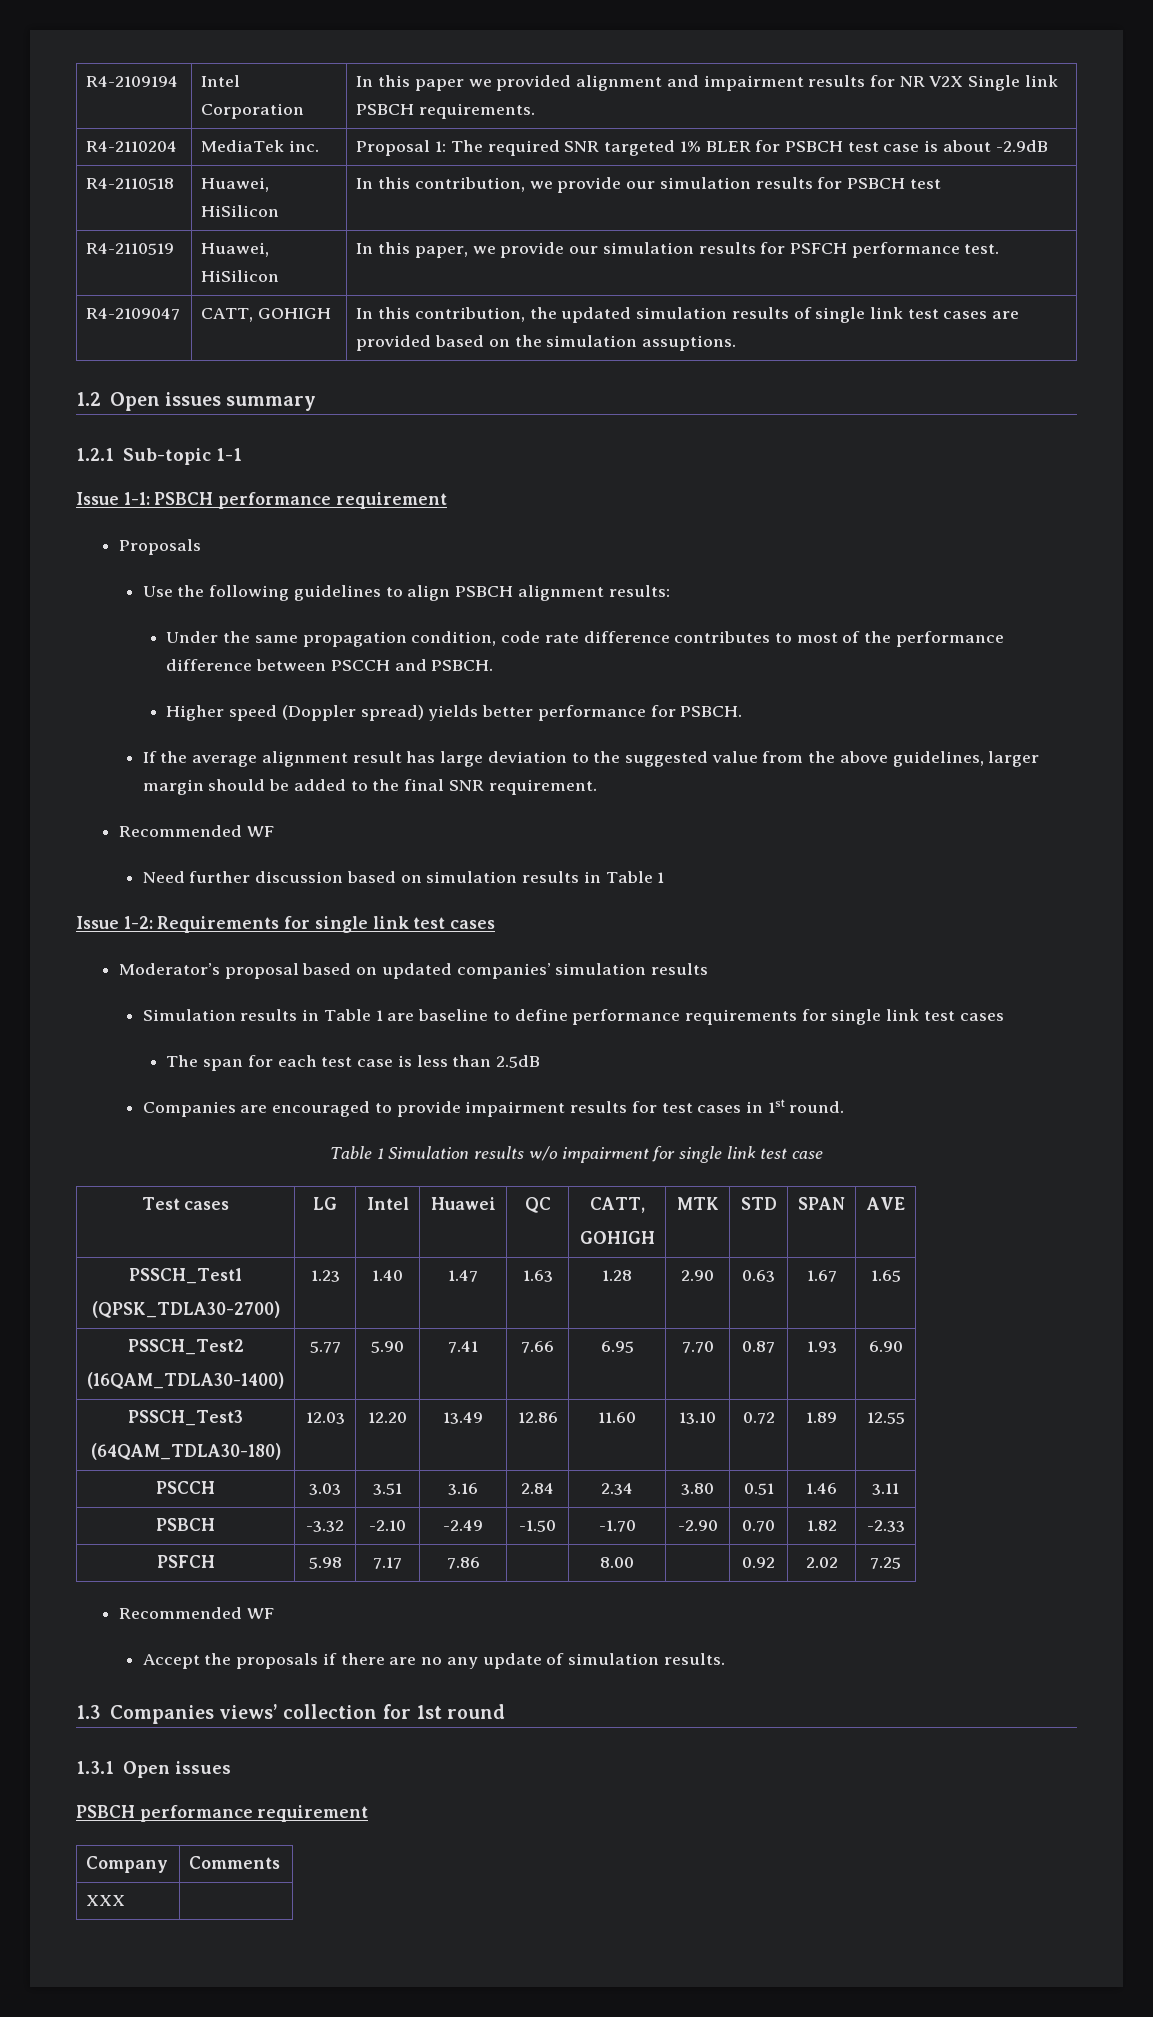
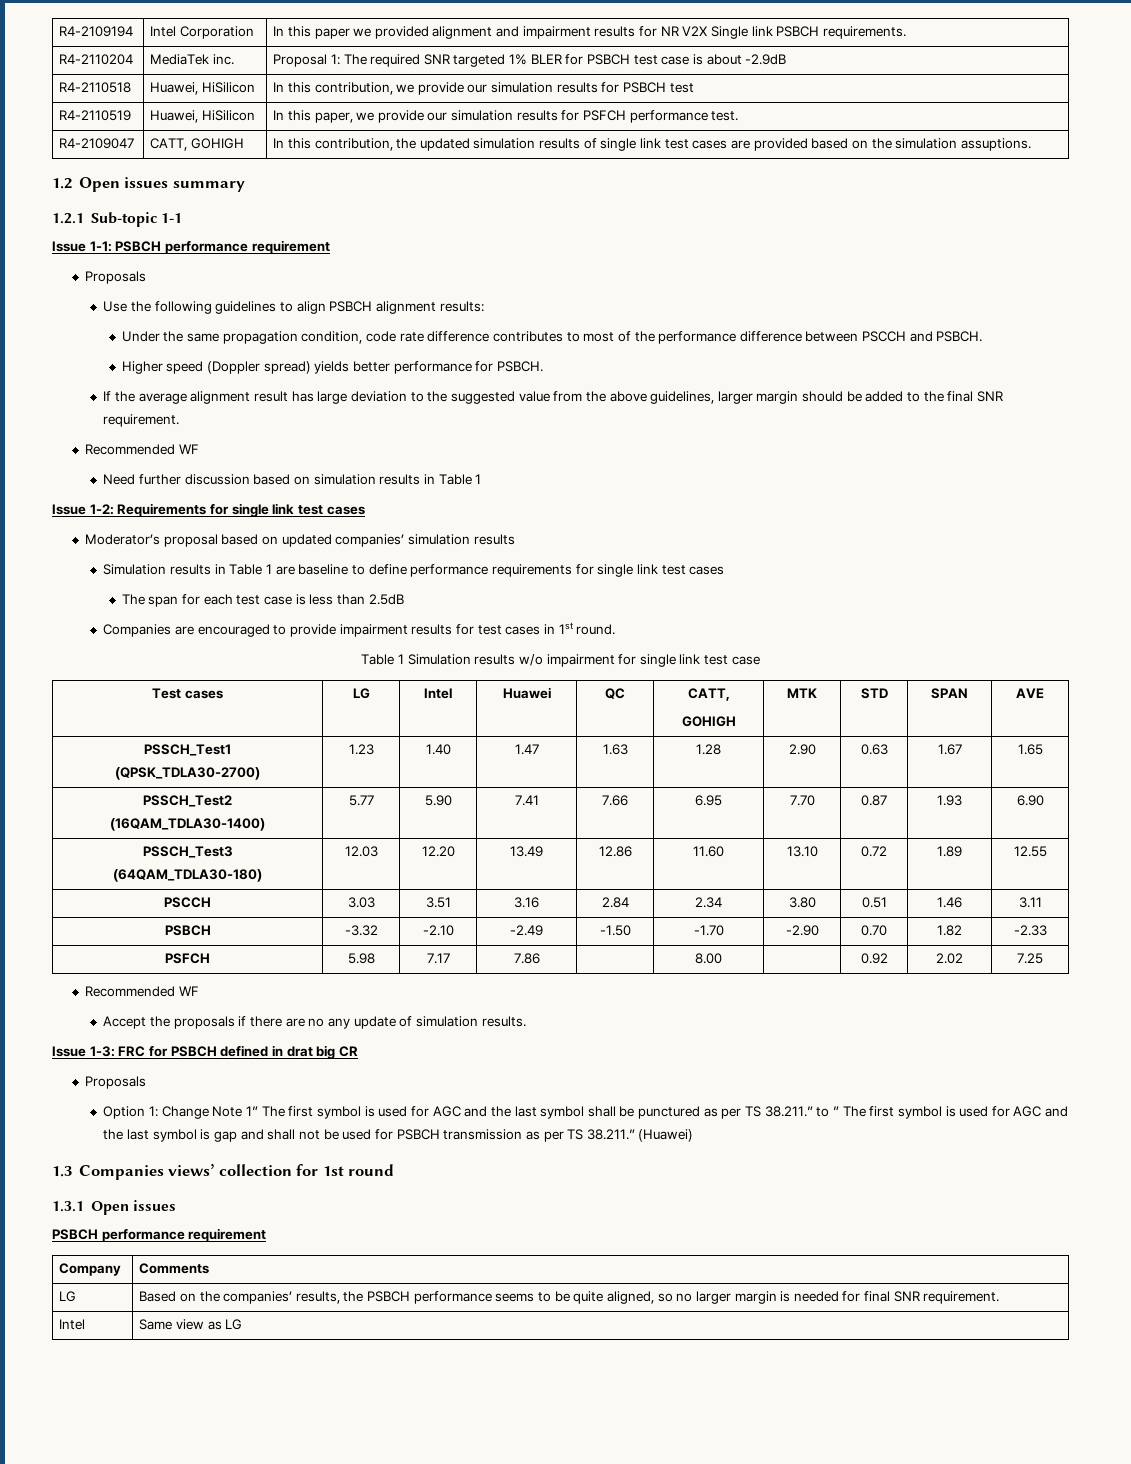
+ Issue 1-3: FRC for PSBCH defined in drat big CR
+ Proposals
+ Option 1: Change Note 1” The first symbol is used for AGC and the last symbol shall be punctured as per TS 38.211.” to ” The first symbol is used for AGC and the last symbol is gap and shall not be used for PSBCH transmission as per TS 38.211.” (Huawei)
- XXX |
+ LG | Based on the companies’ results, the PSBCH performance seems to be quite aligned, so no larger margin is needed for final SNR requirement.
+ Intel | Same view as LG

